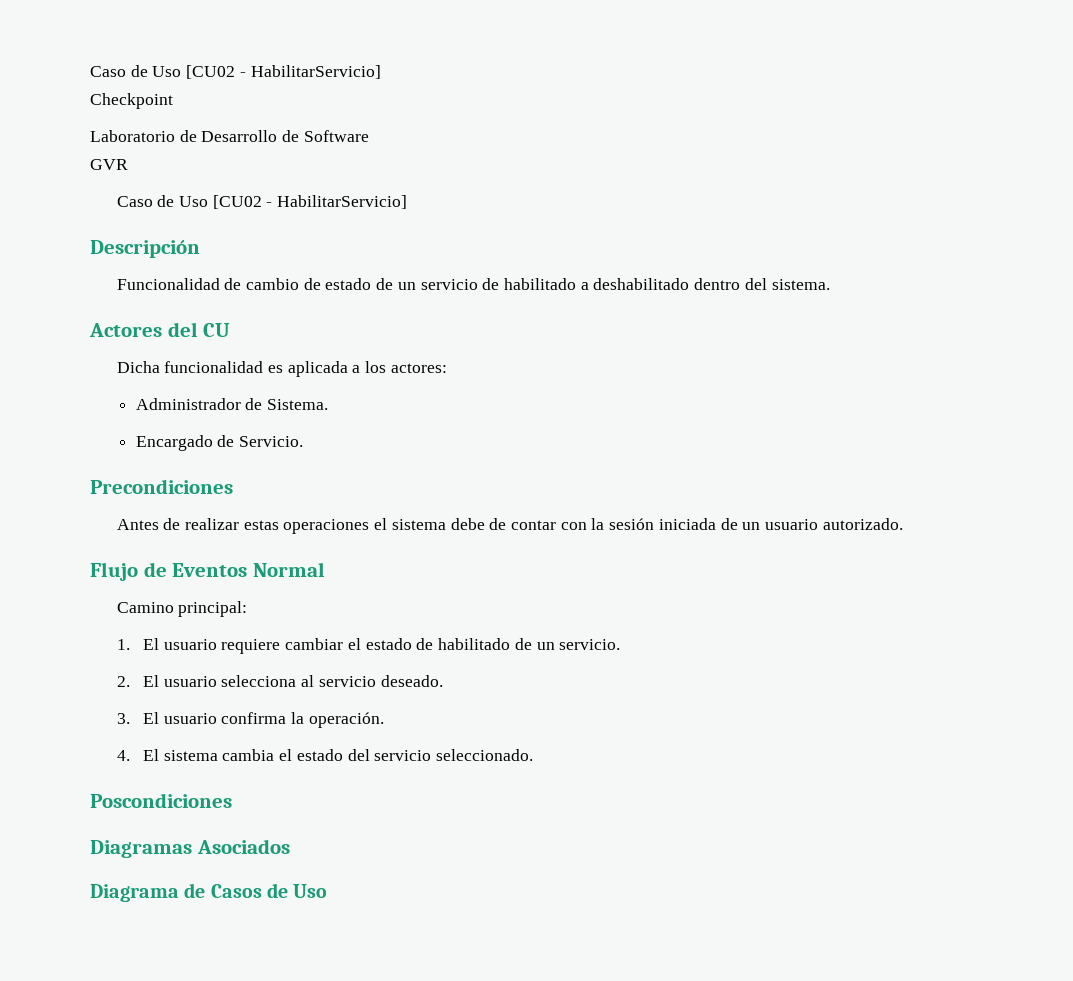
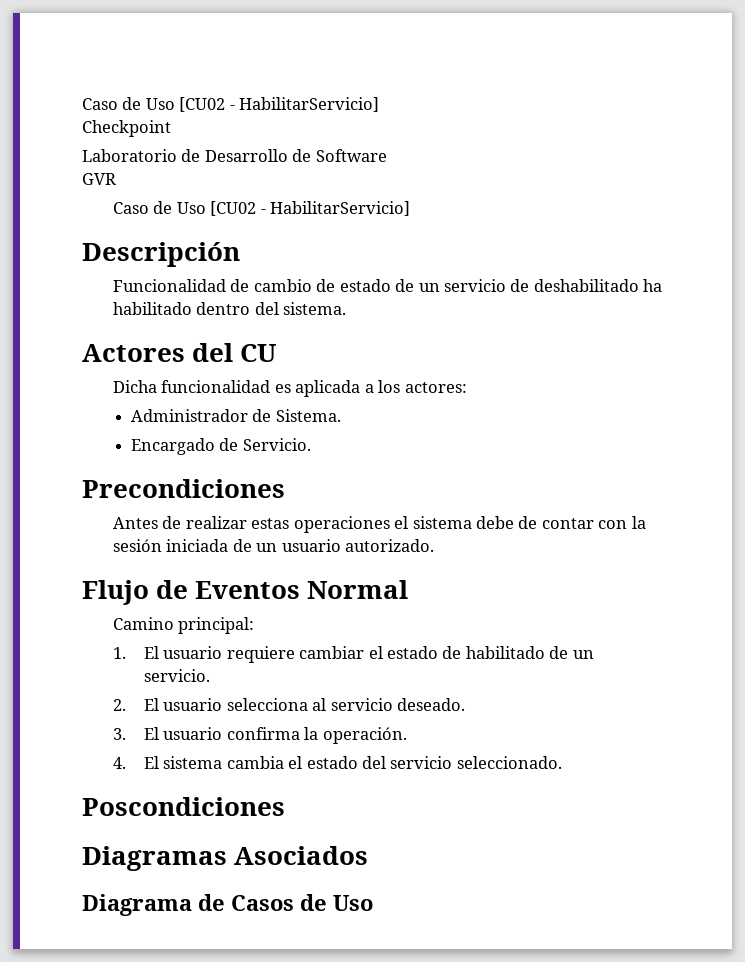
- Funcionalidad de cambio de estado de un servicio de habilitado a deshabilitado dentro del sistema.
+ Funcionalidad de cambio de estado de un servicio de deshabilitado ha habilitado dentro del sistema.

